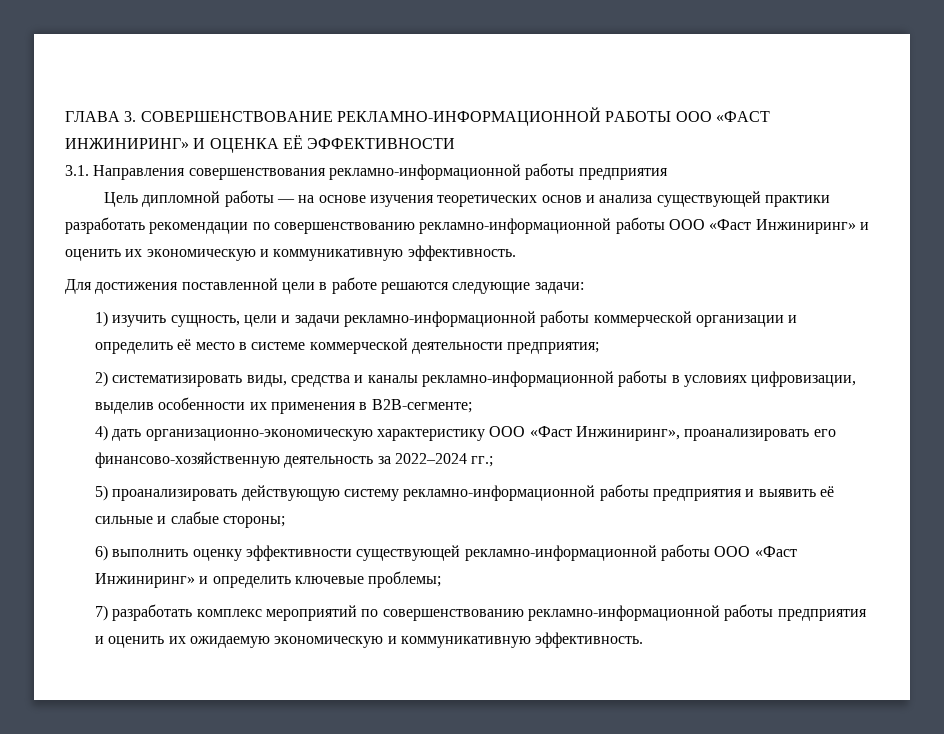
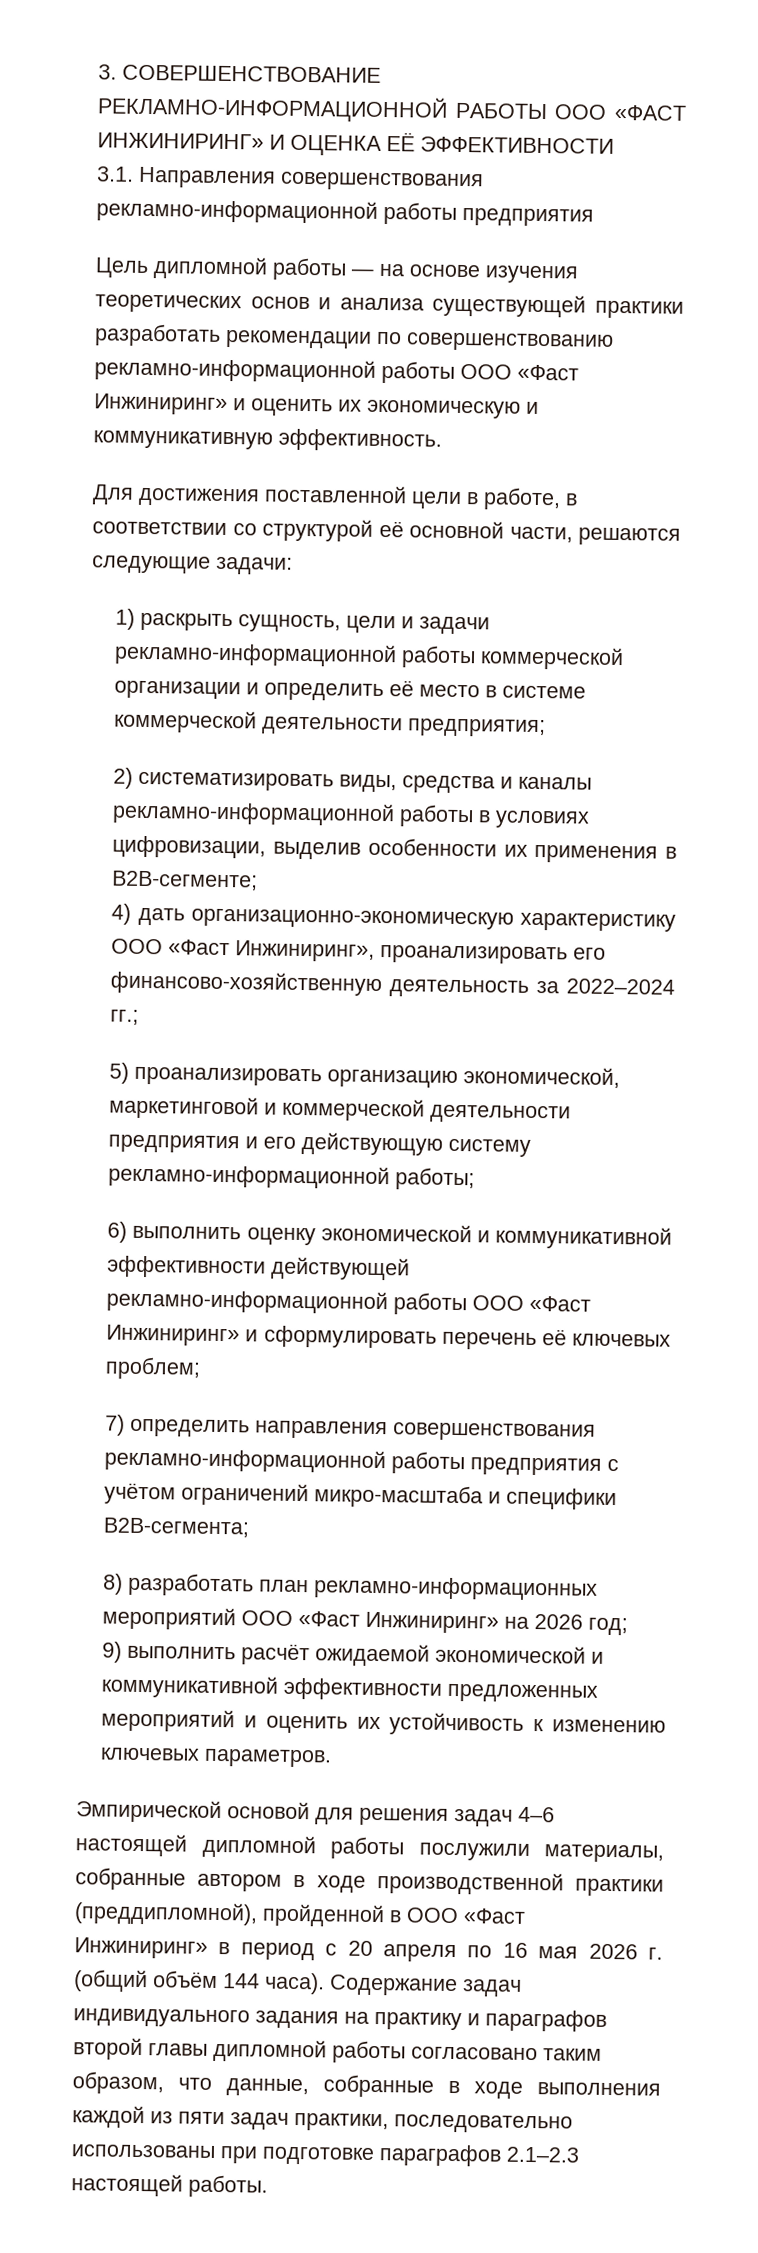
- ГЛАВА 3. СОВЕРШЕНСТВОВАНИЕ РЕКЛАМНО-ИНФОРМАЦИОННОЙ РАБОТЫ ООО «ФАСТ ИНЖИНИРИНГ» И ОЦЕНКА ЕЁ ЭФФЕКТИВНОСТИ
+ 3. СОВЕРШЕНСТВОВАНИЕ РЕКЛАМНО-ИНФОРМАЦИОННОЙ РАБОТЫ ООО «ФАСТ ИНЖИНИРИНГ» И ОЦЕНКА ЕЁ ЭФФЕКТИВНОСТИ
- Для достижения поставленной цели в работе решаются следующие задачи:
+ Для достижения поставленной цели в работе, в соответствии со структурой её основной части, решаются следующие задачи:
- 1) изучить сущность, цели и задачи рекламно-информационной работы коммерческой организации и определить её место в системе коммерческой деятельности предприятия;
+ 1) раскрыть сущность, цели и задачи рекламно-информационной работы коммерческой организации и определить её место в системе коммерческой деятельности предприятия;
- 5) проанализировать действующую систему рекламно-информационной работы предприятия и выявить её сильные и слабые стороны;
- 6) выполнить оценку эффективности существующей рекламно-информационной работы ООО «Фаст Инжиниринг» и определить ключевые проблемы;
- 7) разработать комплекс мероприятий по совершенствованию рекламно-информационной работы предприятия и оценить их ожидаемую экономическую и коммуникативную эффективность.
+ 5) проанализировать организацию экономической, маркетинговой и коммерческой деятельности предприятия и его действующую систему рекламно-информационной работы;
+ 6) выполнить оценку экономической и коммуникативной эффективности действующей рекламно-информационной работы ООО «Фаст Инжиниринг» и сформулировать перечень её ключевых проблем;
+ 7) определить направления совершенствования рекламно-информационной работы предприятия с учётом ограничений микро-масштаба и специфики B2B-сегмента;
+ 8) разработать план рекламно-информационных мероприятий ООО «Фаст Инжиниринг» на 2026 год;
+ 9) выполнить расчёт ожидаемой экономической и коммуникативной эффективности предложенных мероприятий и оценить их устойчивость к изменению ключевых параметров.
+ Эмпирической основой для решения задач 4–6 настоящей дипломной работы послужили материалы, собранные автором в ходе производственной практики (преддипломной), пройденной в ООО «Фаст Инжиниринг» в период с 20 апреля по 16 мая 2026 г. (общий объём 144 часа). Содержание задач индивидуального задания на практику и параграфов второй главы дипломной работы согласовано таким образом, что данные, собранные в ходе выполнения каждой из пяти задач практики, последовательно использованы при подготовке параграфов 2.1–2.3 настоящей работы.

